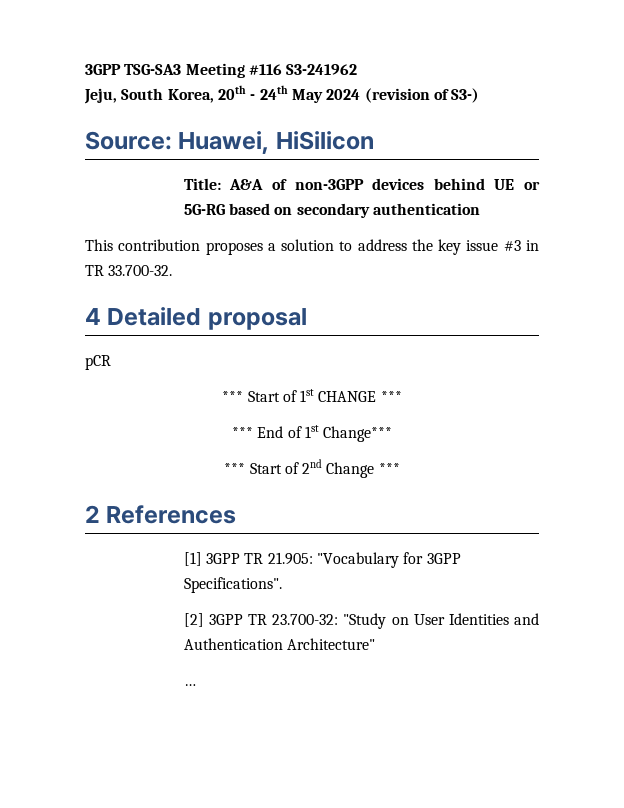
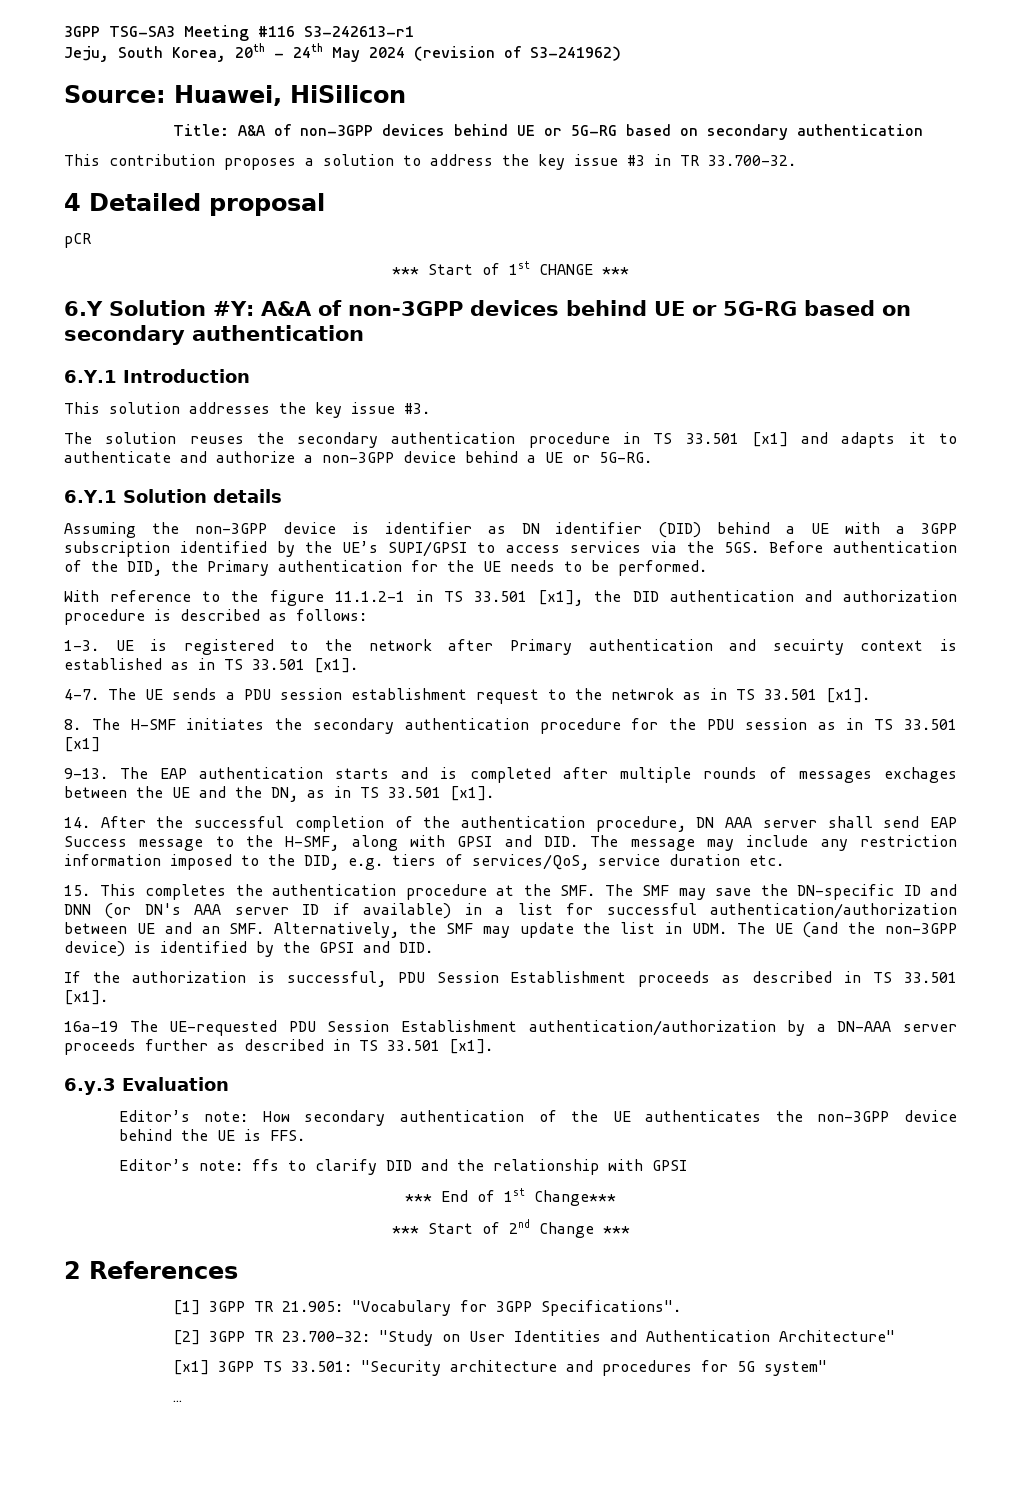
- 3GPP TSG-SA3 Meeting #116 S3-241962
+ 3GPP TSG-SA3 Meeting #116 S3-242613-r1
- Jeju, South Korea, 20th - 24th May 2024 (revision of S3-)
+ Jeju, South Korea, 20th - 24th May 2024 (revision of S3-241962)
+ 6.Y Solution #Y: A&A of non-3GPP devices behind UE or 5G-RG based on secondary authentication
+ 6.Y.1 Introduction
+ This solution addresses the key issue #3.
+ The solution reuses the secondary authentication procedure in TS 33.501 [x1] and adapts it to authenticate and authorize a non-3GPP device behind a UE or 5G-RG.
+ 6.Y.1 Solution details
+ Assuming the non-3GPP device is identifier as DN identifier (DID) behind a UE with a 3GPP subscription identified by the UE’s SUPI/GPSI to access services via the 5GS. Before authentication of the DID, the Primary authentication for the UE needs to be performed.
+ With reference to the figure 11.1.2-1 in TS 33.501 [x1], the DID authentication and authorization procedure is described as follows:
+ 1-3. UE is registered to the network after Primary authentication and secuirty context is established as in TS 33.501 [x1].
+ 4-7. The UE sends a PDU session establishment request to the netwrok as in TS 33.501 [x1].
+ 8. The H-SMF initiates the secondary authentication procedure for the PDU session as in TS 33.501 [x1]
+ 9-13. The EAP authentication starts and is completed after multiple rounds of messages exchages between the UE and the DN, as in TS 33.501 [x1].
+ 14. After the successful completion of the authentication procedure, DN AAA server shall send EAP Success message to the H-SMF, along with GPSI and DID. The message may include any restriction information imposed to the DID, e.g. tiers of services/QoS, service duration etc.
+ 15. This completes the authentication procedure at the SMF. The SMF may save the DN-specific ID and DNN (or DN's AAA server ID if available) in a list for successful authentication/authorization between UE and an SMF. Alternatively, the SMF may update the list in UDM. The UE (and the non-3GPP device) is identified by the GPSI and DID.
+ If the authorization is successful, PDU Session Establishment proceeds as described in TS 33.501 [x1].
+ 16a-19 The UE-requested PDU Session Establishment authentication/authorization by a DN-AAA server proceeds further as described in TS 33.501 [x1].
+ 6.y.3 Evaluation
+ Editor’s note: How secondary authentication of the UE authenticates the non-3GPP device behind the UE is FFS.
+ Editor’s note: ffs to clarify DID and the relationship with GPSI
+ [x1] 3GPP TS 33.501: "Security architecture and procedures for 5G system"

